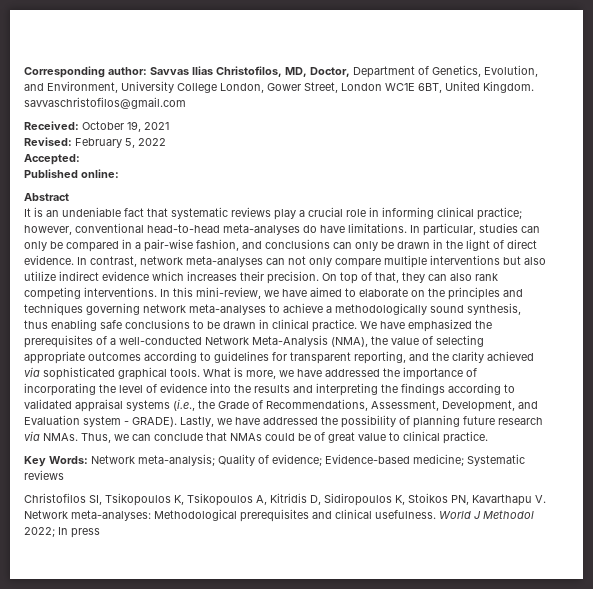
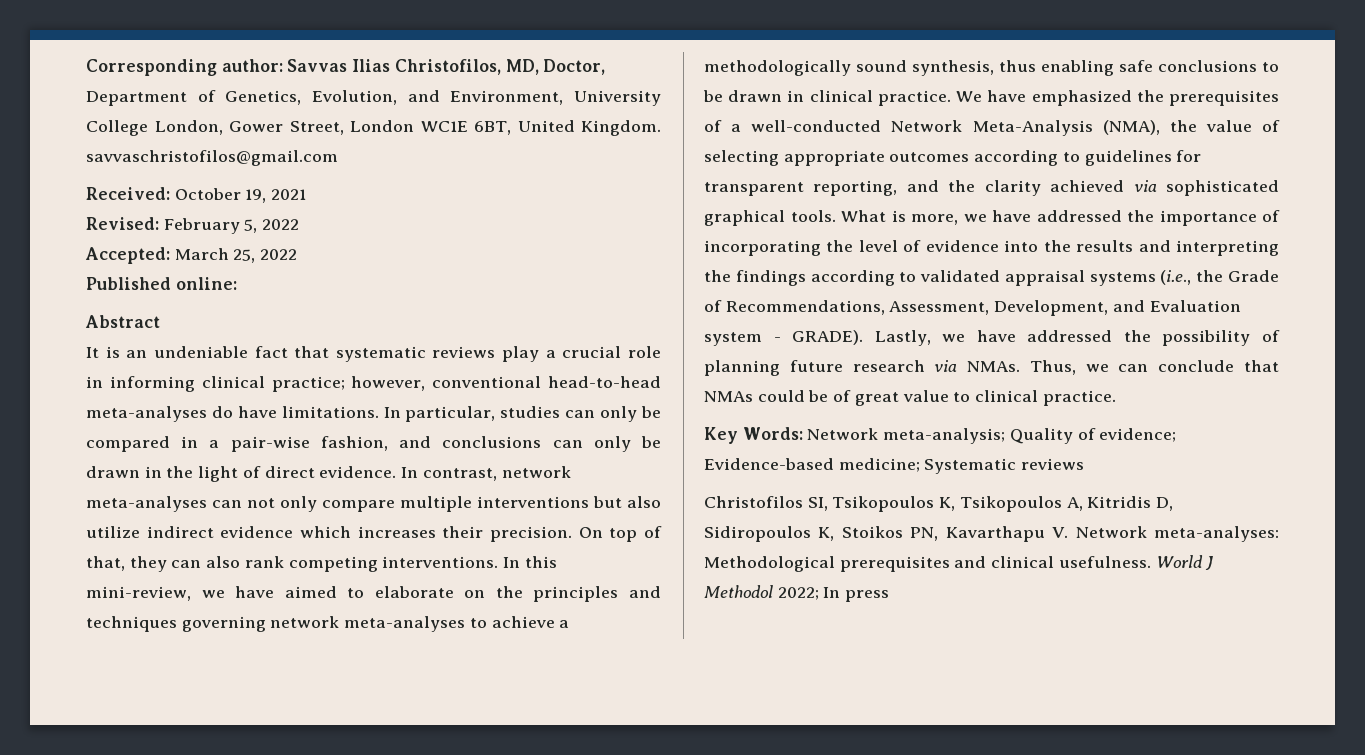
- Accepted:
+ Accepted: March 25, 2022

